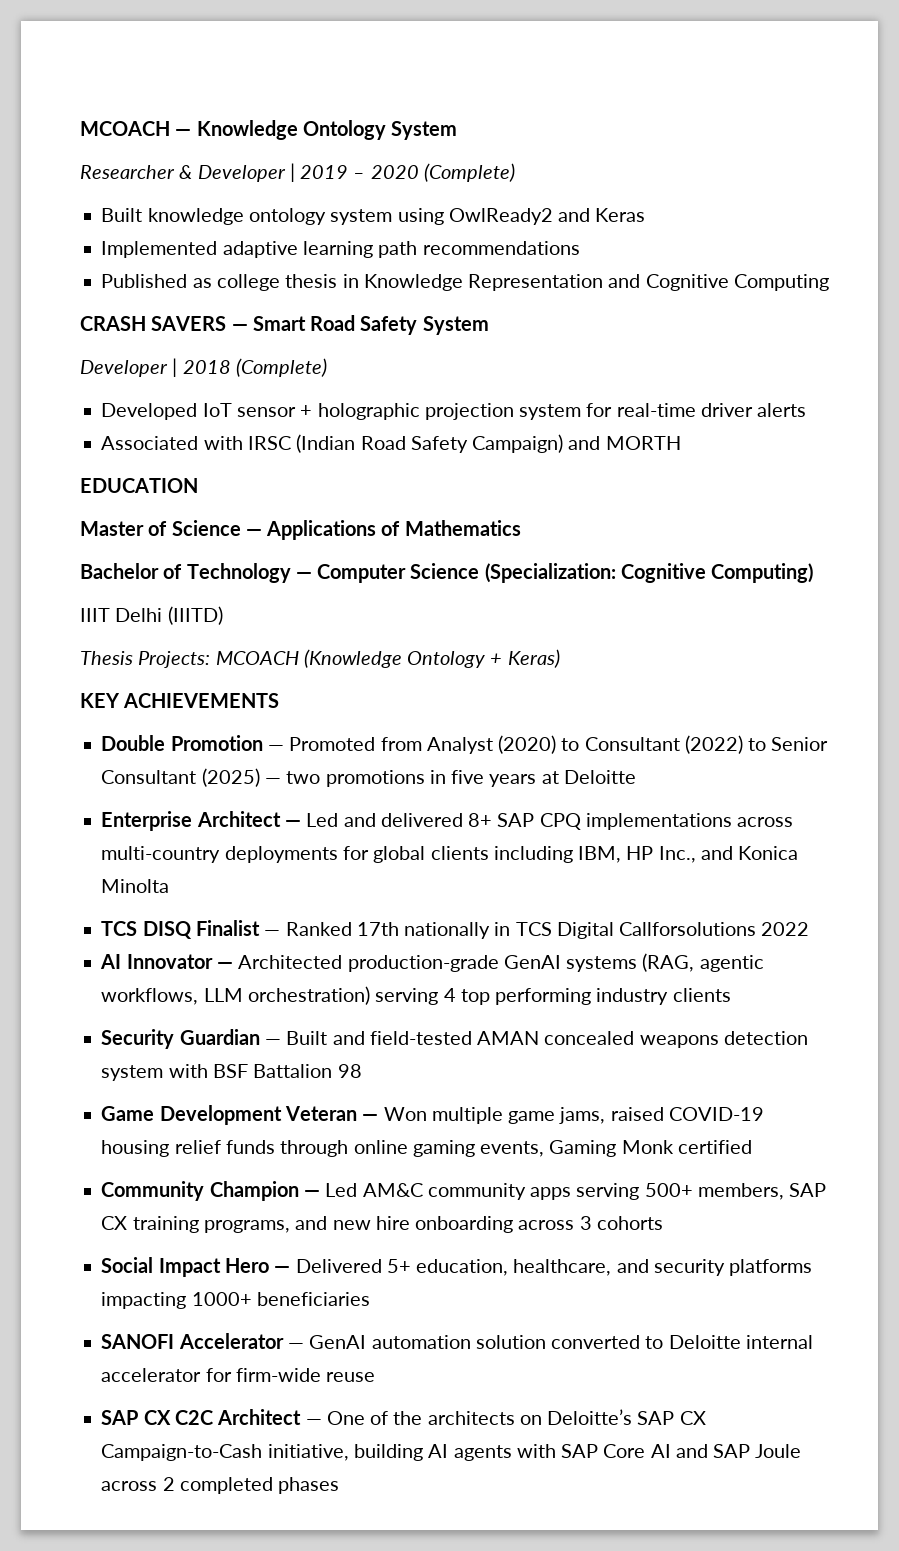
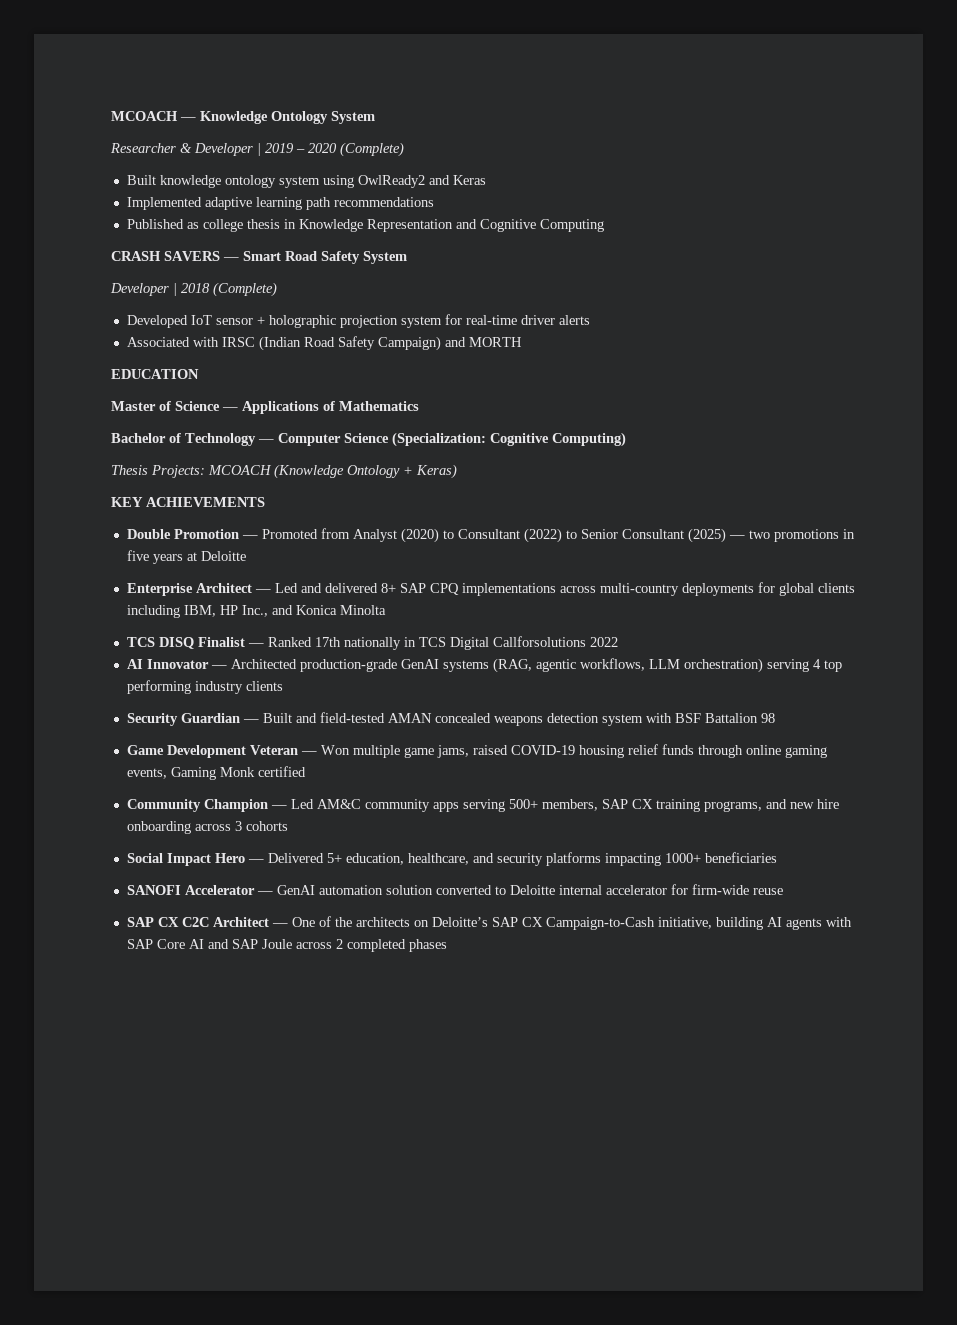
- IIIT Delhi (IIITD)

